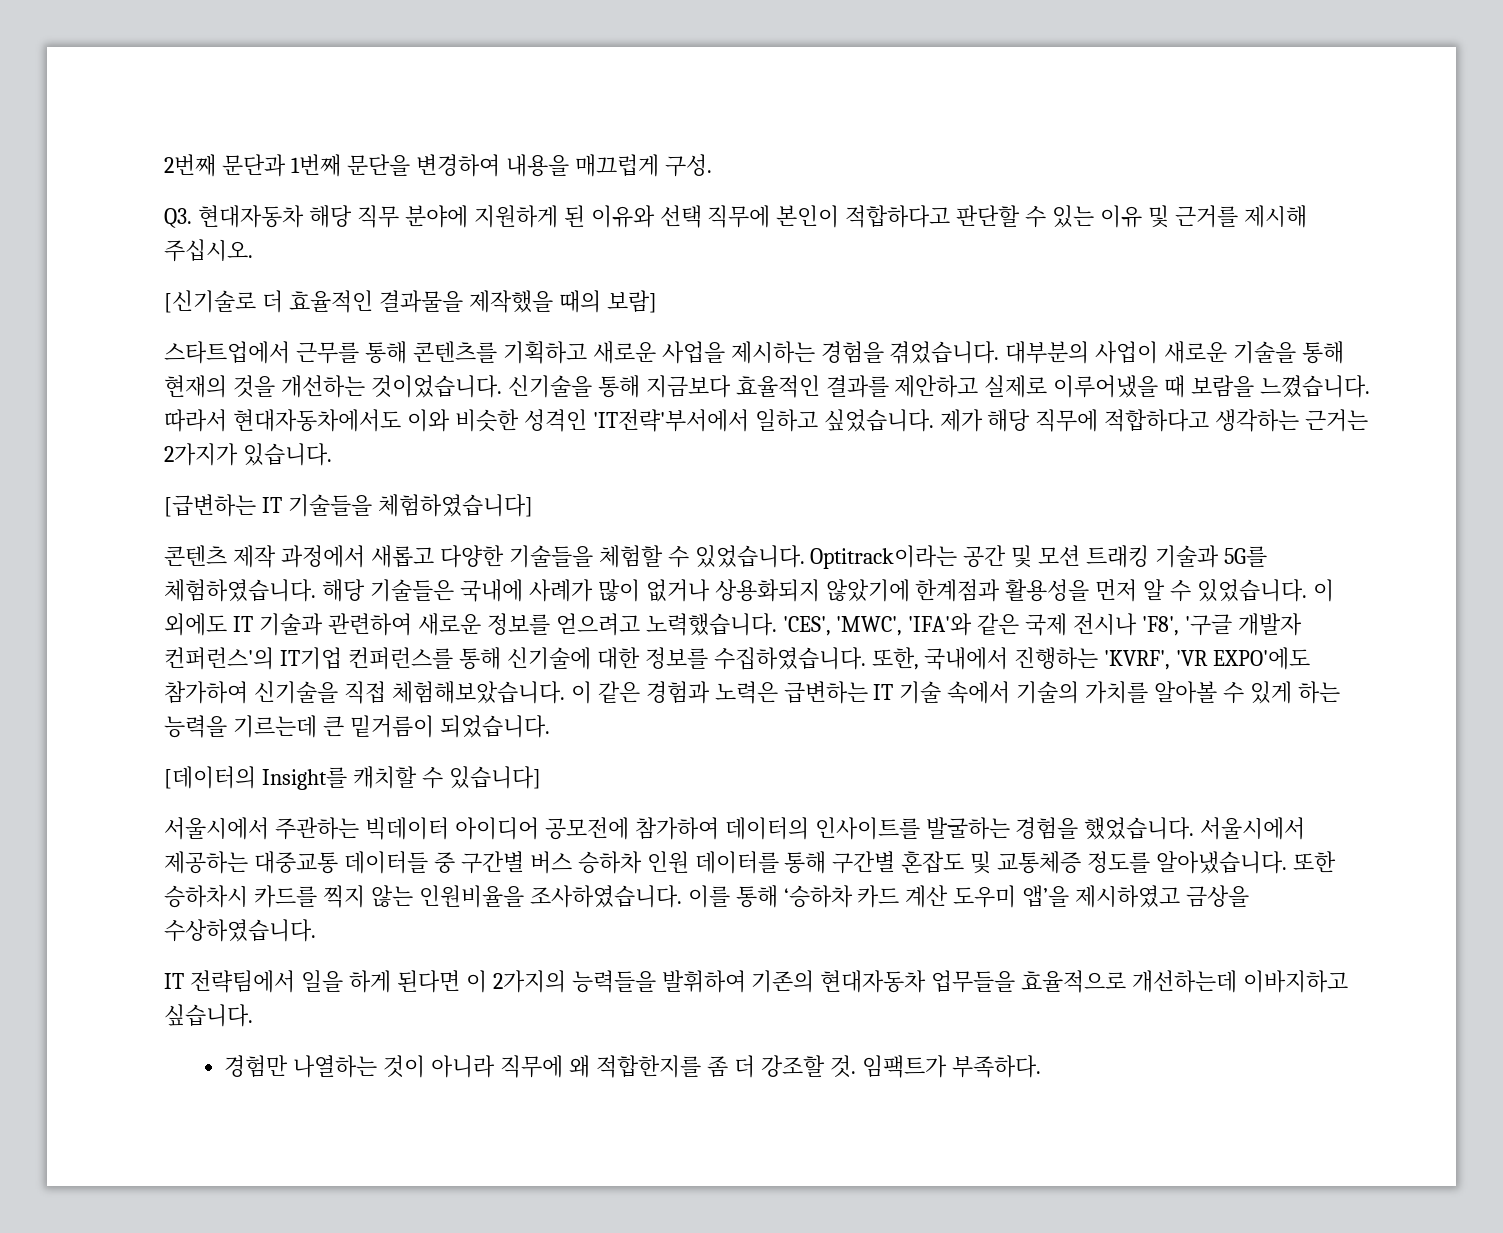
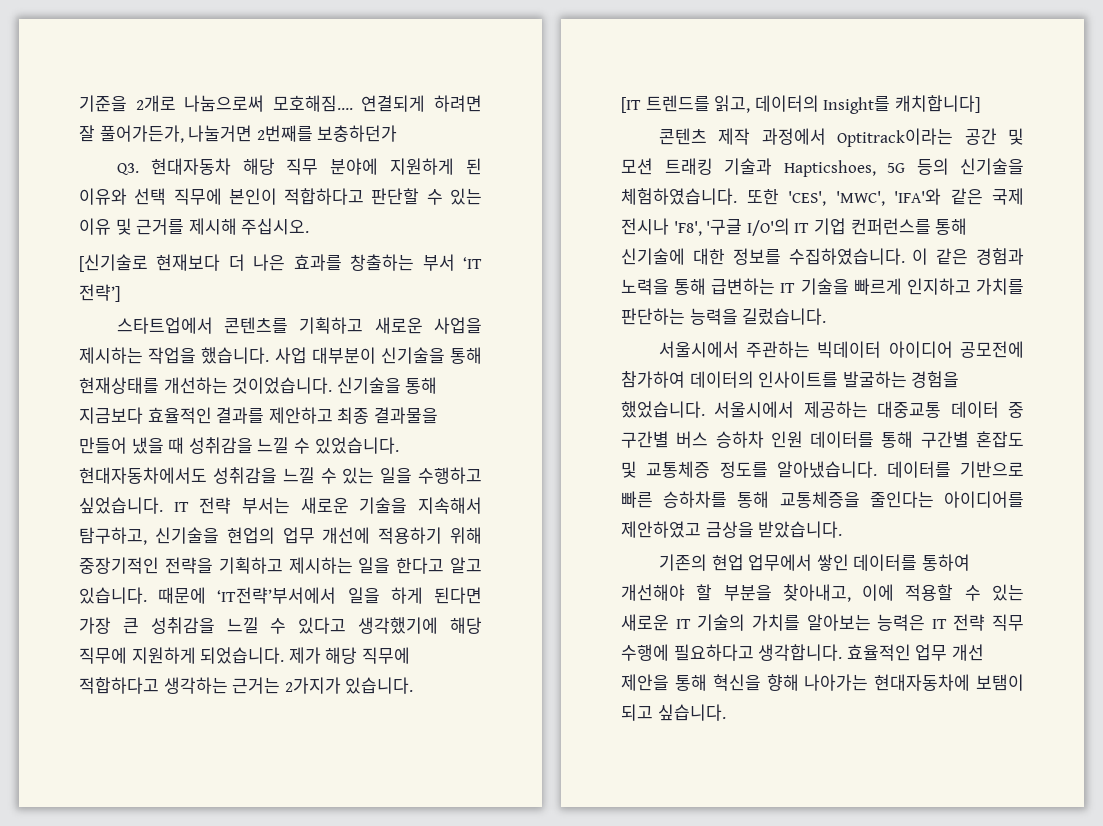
- 2번째 문단과 1번째 문단을 변경하여 내용을 매끄럽게 구성.
+ 기준을 2개로 나눔으로써 모호해짐…. 연결되게 하려면 잘 풀어가든가, 나눌거면 2번째를 보충하던가
- [신기술로 더 효율적인 결과물을 제작했을 때의 보람]
+ [신기술로 현재보다 더 나은 효과를 창출하는 부서 ‘IT 전략’]
- 스타트업에서 근무를 통해 콘텐츠를 기획하고 새로운 사업을 제시하는 경험을 겪었습니다. 대부분의 사업이 새로운 기술을 통해 현재의 것을 개선하는 것이었습니다.
+ 스타트업에서 콘텐츠를 기획하고 새로운 사업을 제시하는 작업을 했습니다. 사업 대부분이 신기술을 통해 현재상태를 개선하는 것이었습니다.
- 신기술을 통해 지금보다 효율적인 결과를 제안하고 실제로 이루어냈을 때 보람을 느꼈습니다. 따라서 현대자동차에서도 이와 비슷한 성격인 'IT전략'부서에서 일하고 싶었습니다.
+ 신기술을 통해 지금보다 효율적인 결과를 제안하고 최종 결과물을 만들어 냈을 때 성취감을 느낄 수 있었습니다. 현대자동차에서도 성취감을 느낄 수 있는 일을 수행하고 싶었습니다. IT 전략 부서는 새로운 기술을 지속해서 탐구하고, 신기술을 현업의 업무 개선에 적용하기 위해 중장기적인 전략을 기획하고 제시하는 일을 한다고 알고 있습니다. 때문에 ‘IT전략’부서에서 일을 하게 된다면 가장 큰 성취감을 느낄 수 있다고 생각했기에 해당 직무에 지원하게 되었습니다.
- [급변하는 IT 기술들을 체험하였습니다]
- 콘텐츠 제작 과정에서 새롭고 다양한 기술들을 체험할 수 있었습니다. Optitrack이라는 공간 및 모션 트래킹 기술과 5G를 체험하였습니다. 해당 기술들은 국내에 사례가 많이 없거나 상용화되지 않았기에 한계점과 활용성을 먼저 알 수 있었습니다. 이 외에도 IT 기술과 관련하여 새로운 정보를 얻으려고 노력했습니다. 'CES', 'MWC', 'IFA'와 같은 국제 전시나 'F8', '구글 개발자 컨퍼런스'의 IT기업 컨퍼런스를 통해 신기술에 대한 정보를 수집하였습니다.
+ [IT 트렌드를 읽고, 데이터의 Insight를 캐치합니다]
+ 콘텐츠 제작 과정에서 Optitrack이라는 공간 및 모션 트래킹 기술과 Hapticshoes, 5G 등의 신기술을 체험하였습니다. 또한 'CES', 'MWC', 'IFA'와 같은 국제 전시나 'F8', '구글 I/O'의 IT 기업 컨퍼런스를 통해 신기술에 대한 정보를 수집하였습니다.
- 또한, 국내에서 진행하는 'KVRF', 'VR EXPO'에도 참가하여 신기술을 직접 체험해보았습니다. 이 같은 경험과 노력은 급변하는 IT 기술 속에서 기술의 가치를 알아볼 수 있게 하는 능력을 기르는데 큰 밑거름이 되었습니다.
- [데이터의 Insight를 캐치할 수 있습니다]
+ 이 같은 경험과 노력을 통해 급변하는 IT 기술을 빠르게 인지하고 가치를 판단하는 능력을 길렀습니다.
- 서울시에서 제공하는 대중교통 데이터들 중 구간별 버스 승하차 인원 데이터를 통해 구간별 혼잡도 및 교통체증 정도를 알아냈습니다.
+ 서울시에서 제공하는 대중교통 데이터 중 구간별 버스 승하차 인원 데이터를 통해 구간별 혼잡도 및 교통체증 정도를 알아냈습니다.
- 또한 승하차시 카드를 찍지 않는 인원비율을 조사하였습니다. 이를 통해 ‘승하차 카드 계산 도우미 앱’을 제시하였고 금상을 수상하였습니다.
- IT 전략팀에서 일을 하게 된다면 이 2가지의 능력들을 발휘하여 기존의 현대자동차 업무들을 효율적으로 개선하는데 이바지하고 싶습니다.
- 경험만 나열하는 것이 아니라 직무에 왜 적합한지를 좀 더 강조할 것. 임팩트가 부족하다.
+ 데이터를 기반으로 빠른 승하차를 통해 교통체증을 줄인다는 아이디어를 제안하였고 금상을 받았습니다.
+ 기존의 현업 업무에서 쌓인 데이터를 통하여 개선해야 할 부분을 찾아내고, 이에 적용할 수 있는 새로운 IT 기술의 가치를 알아보는 능력은 IT 전략 직무 수행에 필요하다고 생각합니다. 효율적인 업무 개선 제안을 통해 혁신을 향해 나아가는 현대자동차에 보탬이 되고 싶습니다.

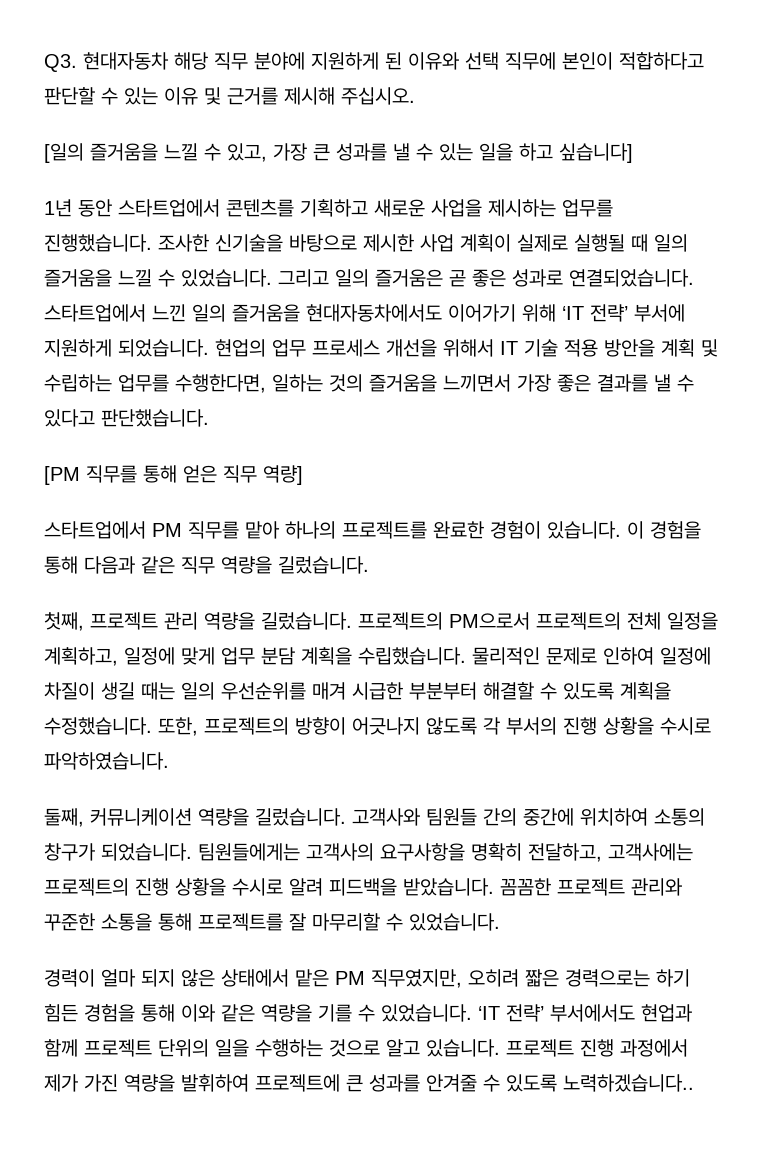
- 기준을 2개로 나눔으로써 모호해짐…. 연결되게 하려면 잘 풀어가든가, 나눌거면 2번째를 보충하던가
- [신기술로 현재보다 더 나은 효과를 창출하는 부서 ‘IT 전략’]
- 스타트업에서 콘텐츠를 기획하고 새로운 사업을 제시하는 작업을 했습니다. 사업 대부분이 신기술을 통해 현재상태를 개선하는 것이었습니다. 신기술을 통해 지금보다 효율적인 결과를 제안하고 최종 결과물을 만들어 냈을 때 성취감을 느낄 수 있었습니다. 현대자동차에서도 성취감을 느낄 수 있는 일을 수행하고 싶었습니다. IT 전략 부서는 새로운 기술을 지속해서 탐구하고, 신기술을 현업의 업무 개선에 적용하기 위해 중장기적인 전략을 기획하고 제시하는 일을 한다고 알고 있습니다. 때문에 ‘IT전략’부서에서 일을 하게 된다면 가장 큰 성취감을 느낄 수 있다고 생각했기에 해당 직무에 지원하게 되었습니다. 제가 해당 직무에 적합하다고 생각하는 근거는 2가지가 있습니다.
- [IT 트렌드를 읽고, 데이터의 Insight를 캐치합니다]
- 콘텐츠 제작 과정에서 Optitrack이라는 공간 및 모션 트래킹 기술과 Hapticshoes, 5G 등의 신기술을 체험하였습니다. 또한 'CES', 'MWC', 'IFA'와 같은 국제 전시나 'F8', '구글 I/O'의 IT 기업 컨퍼런스를 통해 신기술에 대한 정보를 수집하였습니다. 이 같은 경험과 노력을 통해 급변하는 IT 기술을 빠르게 인지하고 가치를 판단하는 능력을 길렀습니다.
- 서울시에서 주관하는 빅데이터 아이디어 공모전에 참가하여 데이터의 인사이트를 발굴하는 경험을 했었습니다. 서울시에서 제공하는 대중교통 데이터 중 구간별 버스 승하차 인원 데이터를 통해 구간별 혼잡도 및 교통체증 정도를 알아냈습니다. 데이터를 기반으로 빠른 승하차를 통해 교통체증을 줄인다는 아이디어를 제안하였고 금상을 받았습니다.
- 기존의 현업 업무에서 쌓인 데이터를 통하여 개선해야 할 부분을 찾아내고, 이에 적용할 수 있는 새로운 IT 기술의 가치를 알아보는 능력은 IT 전략 직무 수행에 필요하다고 생각합니다. 효율적인 업무 개선 제안을 통해 혁신을 향해 나아가는 현대자동차에 보탬이 되고 싶습니다.
+ [일의 즐거움을 느낄 수 있고, 가장 큰 성과를 낼 수 있는 일을 하고 싶습니다]
+ 1년 동안 스타트업에서 콘텐츠를 기획하고 새로운 사업을 제시하는 업무를 진행했습니다. 조사한 신기술을 바탕으로 제시한 사업 계획이 실제로 실행될 때 일의 즐거움을 느낄 수 있었습니다. 그리고 일의 즐거움은 곧 좋은 성과로 연결되었습니다. 스타트업에서 느낀 일의 즐거움을 현대자동차에서도 이어가기 위해 ‘IT 전략’ 부서에 지원하게 되었습니다. 현업의 업무 프로세스 개선을 위해서 IT 기술 적용 방안을 계획 및 수립하는 업무를 수행한다면, 일하는 것의 즐거움을 느끼면서 가장 좋은 결과를 낼 수 있다고 판단했습니다.
+ [PM 직무를 통해 얻은 직무 역량]
+ 스타트업에서 PM 직무를 맡아 하나의 프로젝트를 완료한 경험이 있습니다. 이 경험을 통해 다음과 같은 직무 역량을 길렀습니다.
+ 첫째, 프로젝트 관리 역량을 길렀습니다. 프로젝트의 PM으로서 프로젝트의 전체 일정을 계획하고, 일정에 맞게 업무 분담 계획을 수립했습니다. 물리적인 문제로 인하여 일정에 차질이 생길 때는 일의 우선순위를 매겨 시급한 부분부터 해결할 수 있도록 계획을 수정했습니다. 또한, 프로젝트의 방향이 어긋나지 않도록 각 부서의 진행 상황을 수시로 파악하였습니다.
+ 둘째, 커뮤니케이션 역량을 길렀습니다. 고객사와 팀원들 간의 중간에 위치하여 소통의 창구가 되었습니다. 팀원들에게는 고객사의 요구사항을 명확히 전달하고, 고객사에는 프로젝트의 진행 상황을 수시로 알려 피드백을 받았습니다. 꼼꼼한 프로젝트 관리와 꾸준한 소통을 통해 프로젝트를 잘 마무리할 수 있었습니다.
+ 경력이 얼마 되지 않은 상태에서 맡은 PM 직무였지만, 오히려 짧은 경력으로는 하기 힘든 경험을 통해 이와 같은 역량을 기를 수 있었습니다. ‘IT 전략’ 부서에서도 현업과 함께 프로젝트 단위의 일을 수행하는 것으로 알고 있습니다. 프로젝트 진행 과정에서 제가 가진 역량을 발휘하여 프로젝트에 큰 성과를 안겨줄 수 있도록 노력하겠습니다..

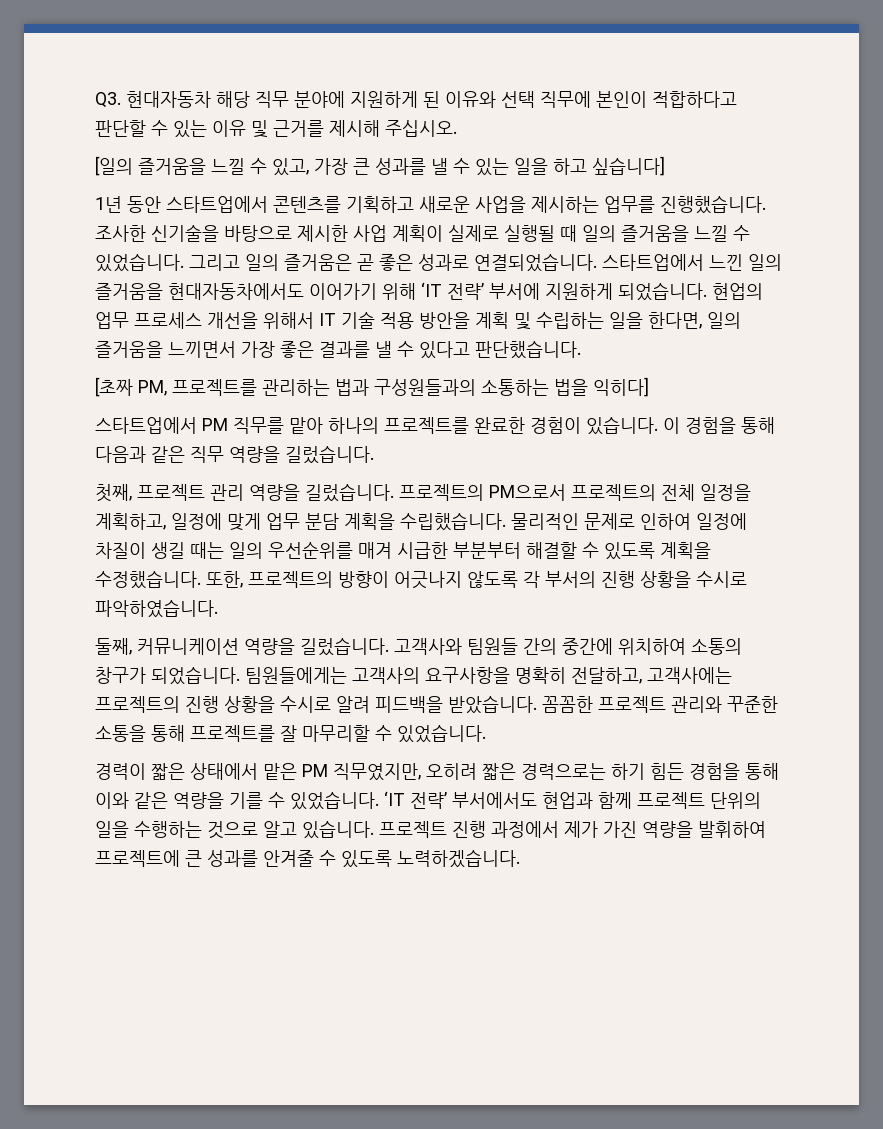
- 현업의 업무 프로세스 개선을 위해서 IT 기술 적용 방안을 계획 및 수립하는 업무를 수행한다면, 일하는 것의 즐거움을 느끼면서 가장 좋은 결과를 낼 수 있다고 판단했습니다.
+ 현업의 업무 프로세스 개선을 위해서 IT 기술 적용 방안을 계획 및 수립하는 일을 한다면, 일의 즐거움을 느끼면서 가장 좋은 결과를 낼 수 있다고 판단했습니다.
- [PM 직무를 통해 얻은 직무 역량]
+ [초짜 PM, 프로젝트를 관리하는 법과 구성원들과의 소통하는 법을 익히다]
- 경력이 얼마 되지 않은 상태에서 맡은 PM 직무였지만, 오히려 짧은 경력으로는 하기 힘든 경험을 통해 이와 같은 역량을 기를 수 있었습니다.
+ 경력이 짧은 상태에서 맡은 PM 직무였지만, 오히려 짧은 경력으로는 하기 힘든 경험을 통해 이와 같은 역량을 기를 수 있었습니다.
- 프로젝트 진행 과정에서 제가 가진 역량을 발휘하여 프로젝트에 큰 성과를 안겨줄 수 있도록 노력하겠습니다..
+ 프로젝트 진행 과정에서 제가 가진 역량을 발휘하여 프로젝트에 큰 성과를 안겨줄 수 있도록 노력하겠습니다.

